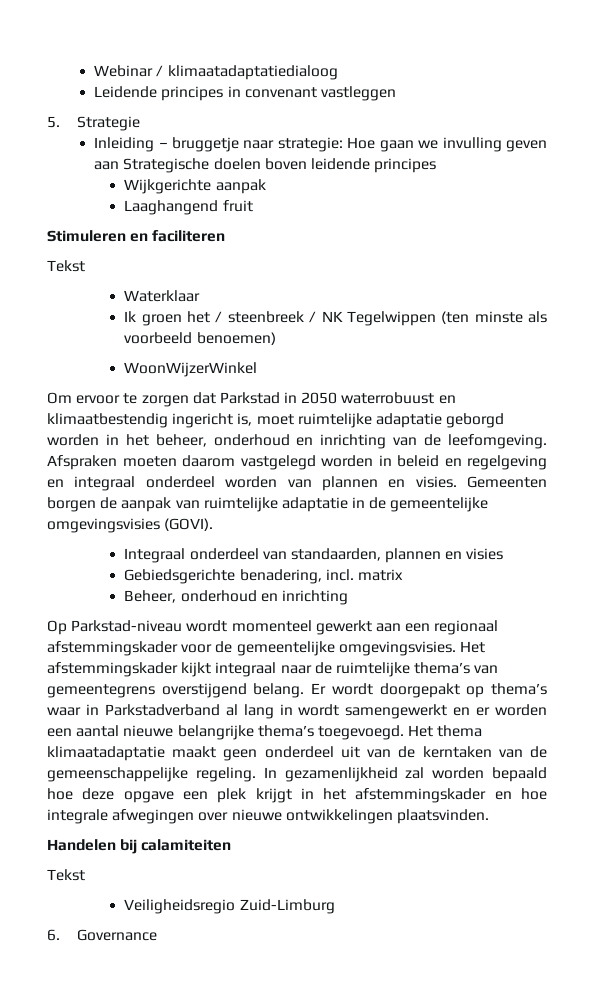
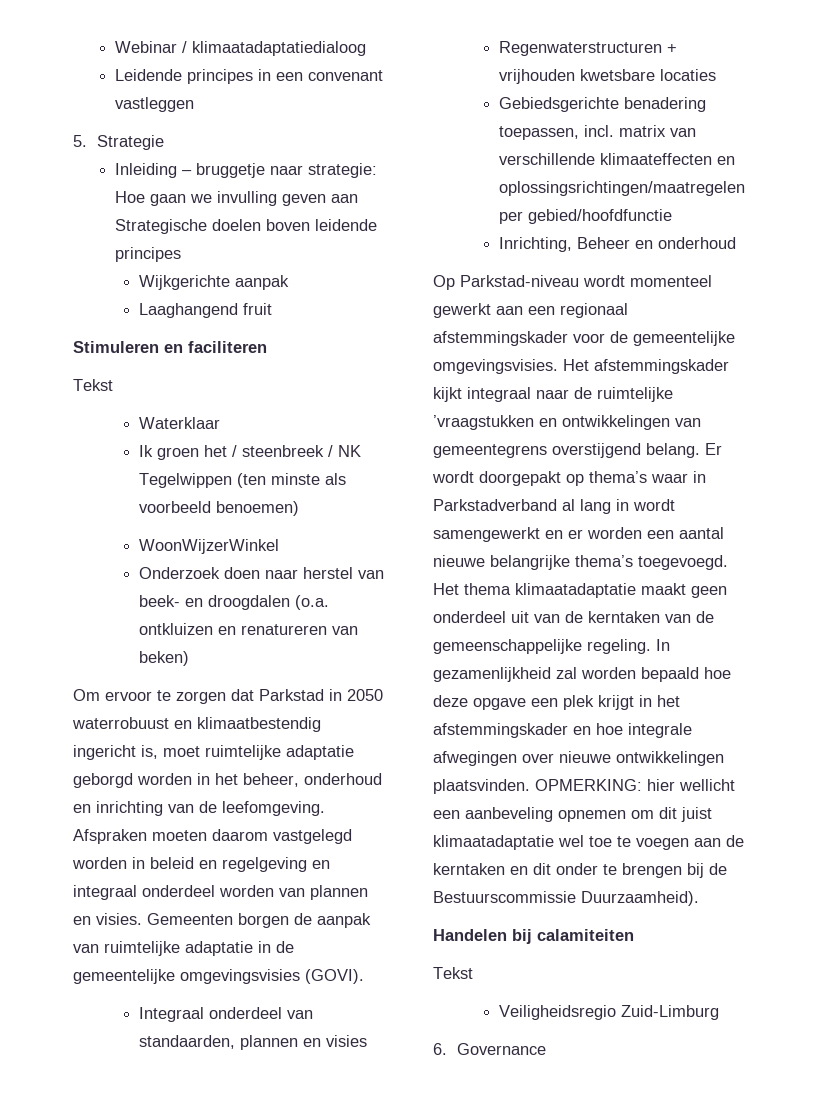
- Leidende principes in convenant vastleggen
+ Leidende principes in een convenant vastleggen
+ Onderzoek doen naar herstel van beek- en droogdalen (o.a. ontkluizen en renatureren van beken)
+ Regenwaterstructuren + vrijhouden kwetsbare locaties
- Gebiedsgerichte benadering, incl. matrix
- Beheer, onderhoud en inrichting
+ Gebiedsgerichte benadering toepassen, incl. matrix van verschillende klimaateffecten en oplossingsrichtingen/maatregelen per gebied/hoofdfunctie
+ Inrichting, Beheer en onderhoud
- Het afstemmingskader kijkt integraal naar de ruimtelijke thema’s van gemeentegrens overstijgend belang.
+ Het afstemmingskader kijkt integraal naar de ruimtelijke ’vraagstukken en ontwikkelingen van gemeentegrens overstijgend belang.
+ OPMERKING: hier wellicht een aanbeveling opnemen om dit juist klimaatadaptatie wel toe te voegen aan de kerntaken en dit onder te brengen bij de Bestuurscommissie Duurzaamheid).

